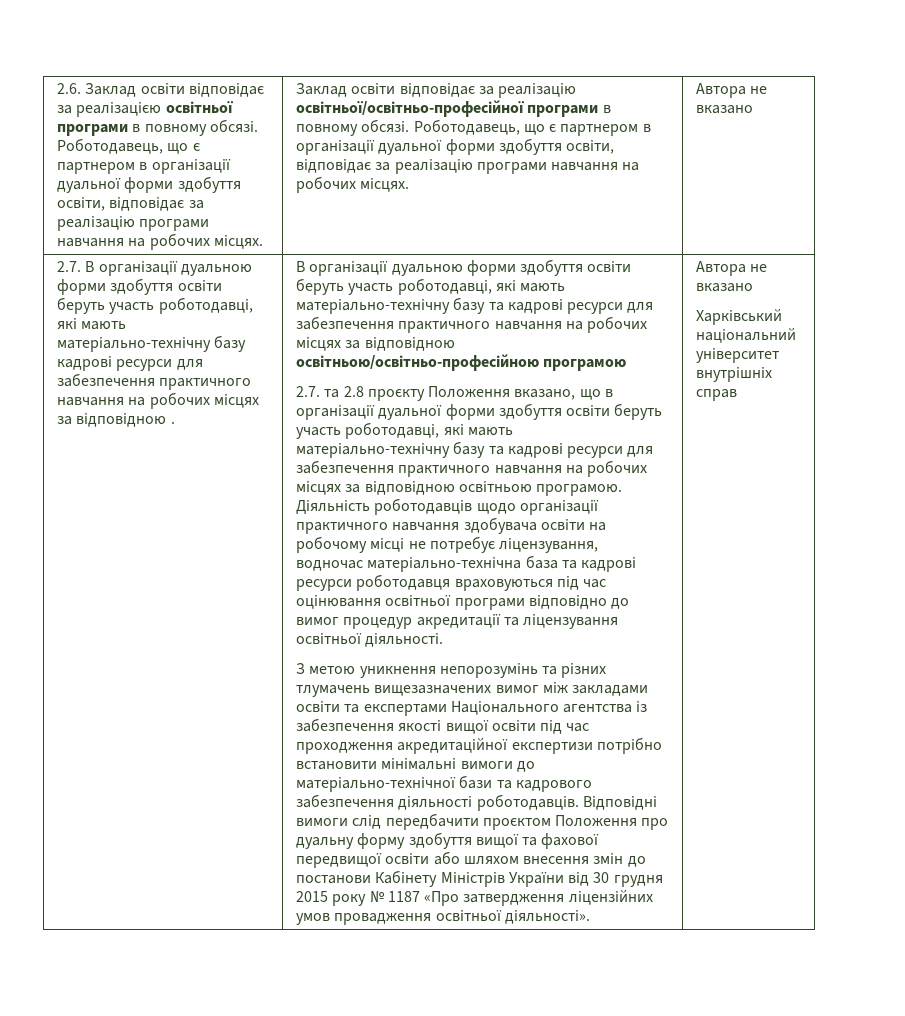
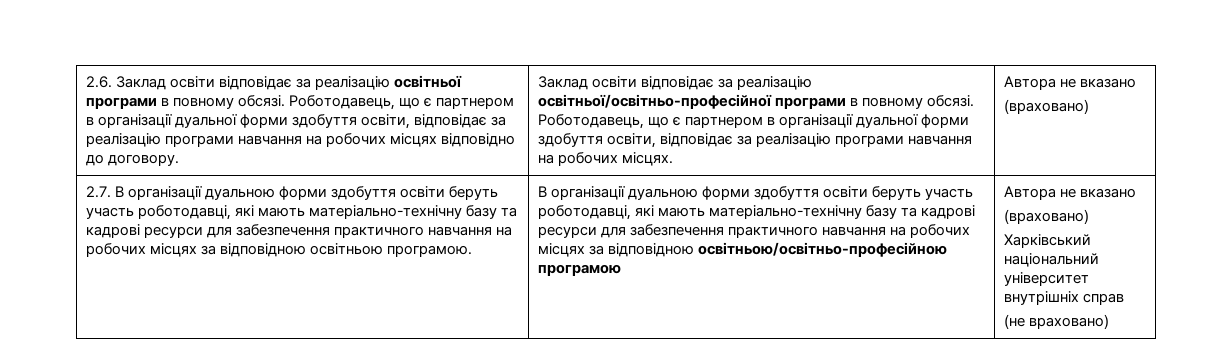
- 2.6. Заклад освіти відповідає за реалізацією освітньої програми в повному обсязі. Роботодавець, що є партнером в організації дуальної форми здобуття освіти, відповідає за реалізацію програми навчання на робочих місцях.
+ 2.6. Заклад освіти відповідає за реалізацію освітньої програми в повному обсязі. Роботодавець, що є партнером в організації дуальної форми здобуття освіти, відповідає за реалізацію програми навчання на робочих місцях відповідно до договору.
  Роботодавець, що є партнером в організації дуальної форми здобуття освіти, відповідає за реалізацію програми навчання на робочих місцях. | Автора не вказано
+ (враховано)
- 2.7. В організації дуальною форми здобуття освіти беруть участь роботодавці, які мають матеріально-технічну базу кадрові ресурси для забезпечення практичного навчання на робочих місцях за відповідною .
+ 2.7. В організації дуальною форми здобуття освіти беруть участь роботодавці, які мають матеріально-технічну базу та кадрові ресурси для забезпечення практичного навчання на робочих місцях за відповідною освітньою програмою.
- В організації дуальною форми здобуття освіти беруть участь роботодавці, які мають матеріально-технічну базу та кадрові ресурси для забезпечення практичного навчання на робочих місцях за відповідною освітньою/освітньо-професійною програмою
- 2.7. та 2.8 проєкту Положення вказано, що в організації дуальної форми здобуття освіти беруть участь роботодавці, які мають матеріально-технічну базу та кадрові ресурси для забезпечення практичного навчання на робочих місцях за відповідною освітньою програмою. Діяльність роботодавців щодо організації практичного навчання здобувача освіти на робочому місці не потребує ліцензування, водночас матеріально-технічна база та кадрові ресурси роботодавця враховуються під час оцінювання освітньої програми відповідно до вимог процедур акредитації та ліцензування освітньої діяльності.
- З метою уникнення непорозумінь та різних тлумачень вищезазначених вимог між закладами освіти та експертами Національного агентства із забезпечення якості вищої освіти під час проходження акредитаційної експертизи потрібно встановити мінімальні вимоги до матеріально-технічної бази та кадрового забезпечення діяльності роботодавців. Відповідні вимоги слід передбачити проєктом Положення про дуальну форму здобуття вищої та фахової передвищої освіти або шляхом внесення змін до постанови Кабінету Міністрів України від 30 грудня 2015 року № 1187 «Про затвердження ліцензійних умов провадження освітньої діяльності». | Автора не вказано
+ В організації дуальною форми здобуття освіти беруть участь роботодавці, які мають матеріально-технічну базу та кадрові ресурси для забезпечення практичного навчання на робочих місцях за відповідною освітньою/освітньо-професійною програмою | Автора не вказано
+ (враховано)
+ (не враховано)

